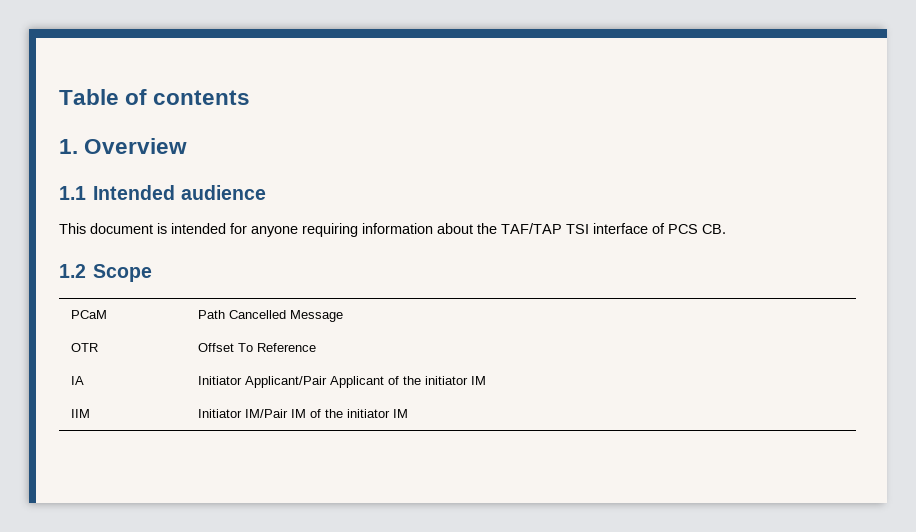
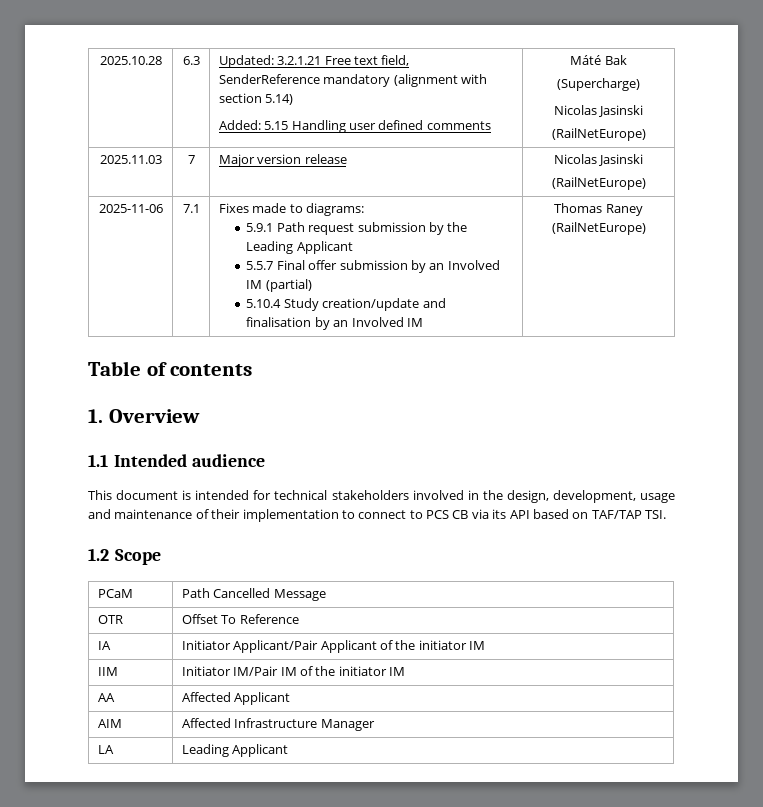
+ 2025.10.28 | 6.3 | Updated: 3.2.1.21 Free text field, SenderReference mandatory (alignment with section 5.14)
+ Added: 5.15 Handling user defined comments | Máté Bak
+ (Supercharge)
+ Nicolas Jasinski
+ (RailNetEurope)
+ 2025.11.03 | 7 | Major version release | Nicolas Jasinski
+ (RailNetEurope)
+ 2025-11-06 | 7.1 | Fixes made to diagrams:
+ 5.9.1 Path request submission by the Leading Applicant
+ 5.5.7 Final offer submission by an Involved IM (partial)
+ 5.10.4 Study creation/update and finalisation by an Involved IM | Thomas Raney (RailNetEurope)
- This document is intended for anyone requiring information about the TAF/TAP TSI interface of PCS CB.
+ This document is intended for technical stakeholders involved in the design, development, usage and maintenance of their implementation to connect to PCS CB via its API based on TAF/TAP TSI.
+ AA | Affected Applicant
+ AIM | Affected Infrastructure Manager
+ LA | Leading Applicant

